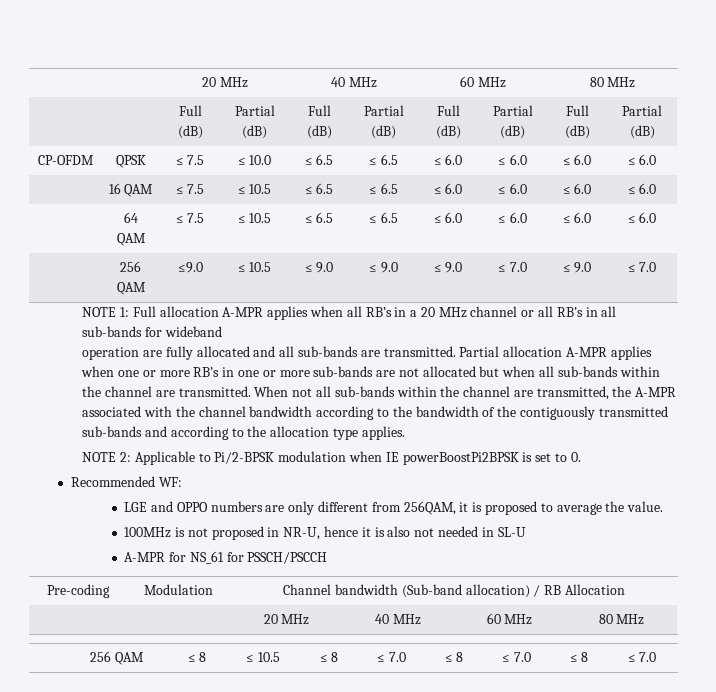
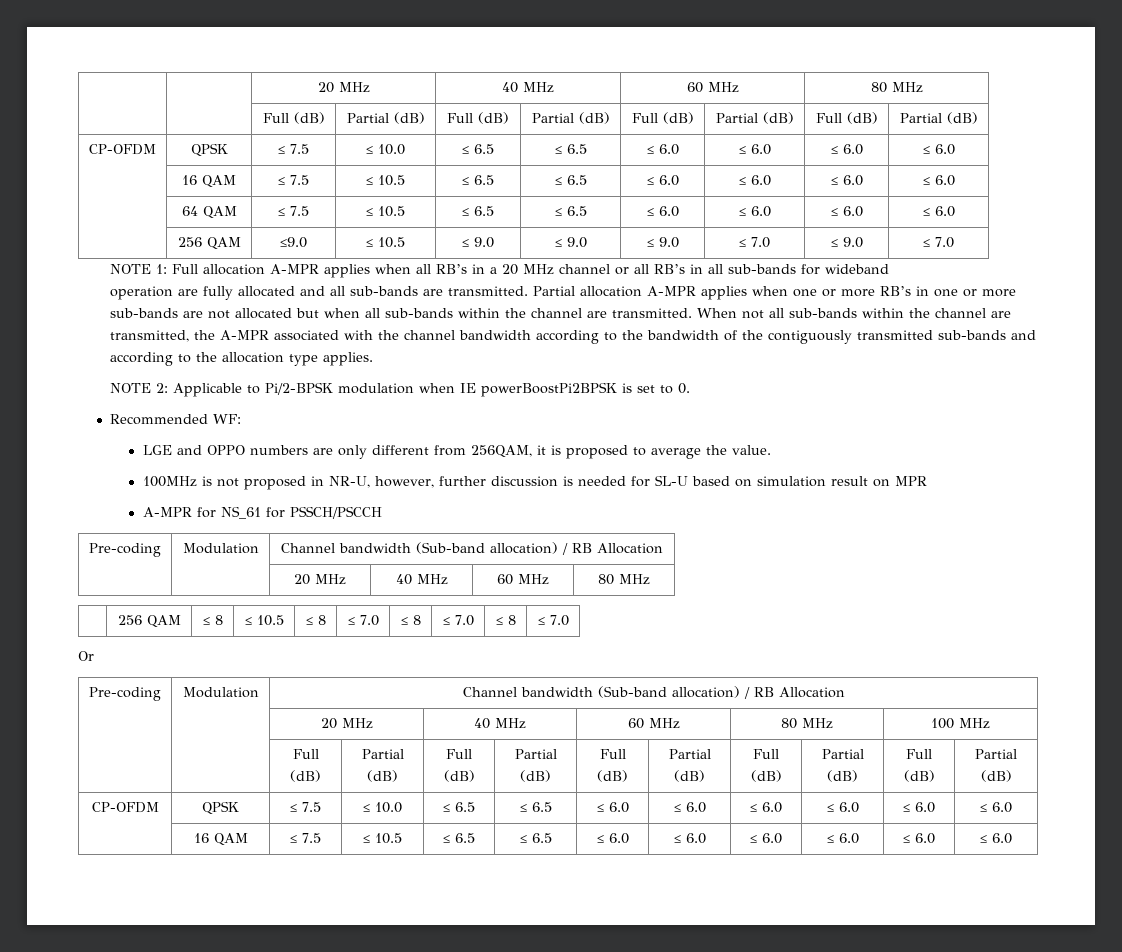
- 100MHz is not proposed in NR-U, hence it is also not needed in SL-U
+ 100MHz is not proposed in NR-U, however, further discussion is needed for SL-U based on simulation result on MPR
+ Or
+ Pre-coding | Modulation | Channel bandwidth (Sub-band allocation) / RB Allocation
+ | | 20 MHz | 40 MHz | 60 MHz | 80 MHz | 100 MHz
+ | | Full (dB) | Partial (dB) | Full (dB) | Partial (dB) | Full (dB) | Partial (dB) | Full (dB) | Partial (dB) | Full (dB) | Partial (dB)
+ CP-OFDM | QPSK | ≤ 7.5 | ≤ 10.0 | ≤ 6.5 | ≤ 6.5 | ≤ 6.0 | ≤ 6.0 | ≤ 6.0 | ≤ 6.0 | ≤ 6.0 | ≤ 6.0
+ | 16 QAM | ≤ 7.5 | ≤ 10.5 | ≤ 6.5 | ≤ 6.5 | ≤ 6.0 | ≤ 6.0 | ≤ 6.0 | ≤ 6.0 | ≤ 6.0 | ≤ 6.0

